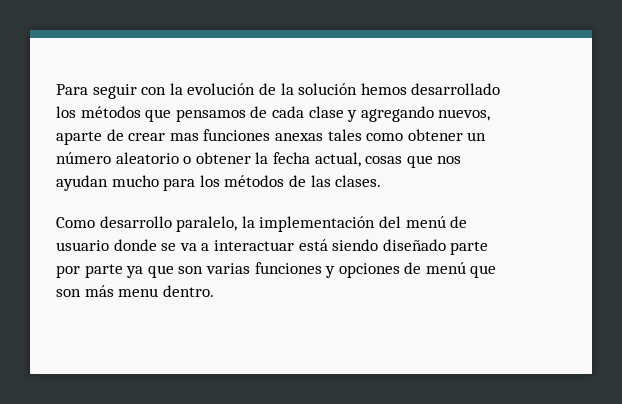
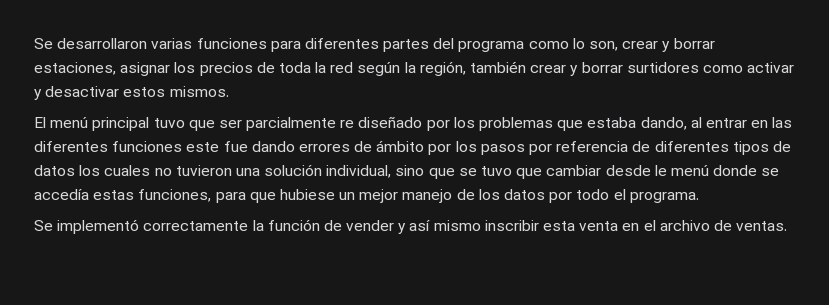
- Para seguir con la evolución de la solución hemos desarrollado los métodos que pensamos de cada clase y agregando nuevos, aparte de crear mas funciones anexas tales como obtener un número aleatorio o obtener la fecha actual, cosas que nos ayudan mucho para los métodos de las clases.
- Como desarrollo paralelo, la implementación del menú de usuario donde se va a interactuar está siendo diseñado parte por parte ya que son varias funciones y opciones de menú que son más menu dentro.
+ Se desarrollaron varias funciones para diferentes partes del programa como lo son, crear y borrar estaciones, asignar los precios de toda la red según la región, también crear y borrar surtidores como activar y desactivar estos mismos.
+ El menú principal tuvo que ser parcialmente re diseñado por los problemas que estaba dando, al entrar en las diferentes funciones este fue dando errores de ámbito por los pasos por referencia de diferentes tipos de datos los cuales no tuvieron una solución individual, sino que se tuvo que cambiar desde le menú donde se accedía estas funciones, para que hubiese un mejor manejo de los datos por todo el programa.
+ Se implementó correctamente la función de vender y así mismo inscribir esta venta en el archivo de ventas.

